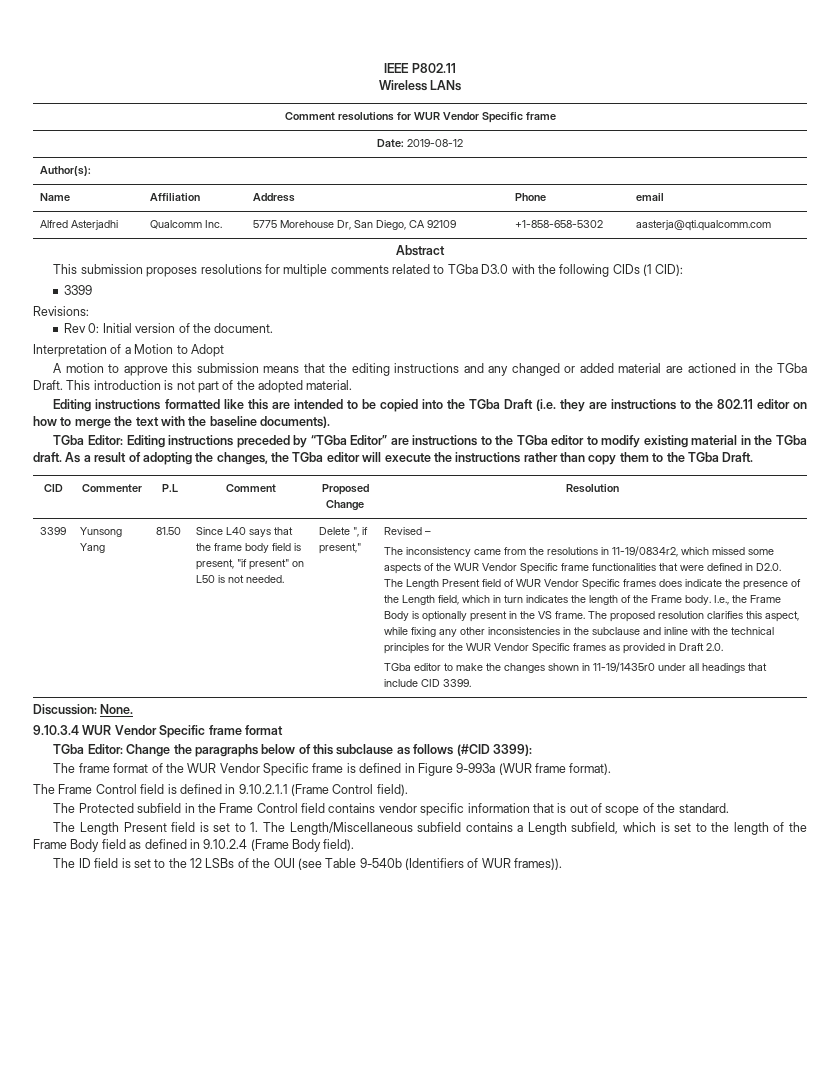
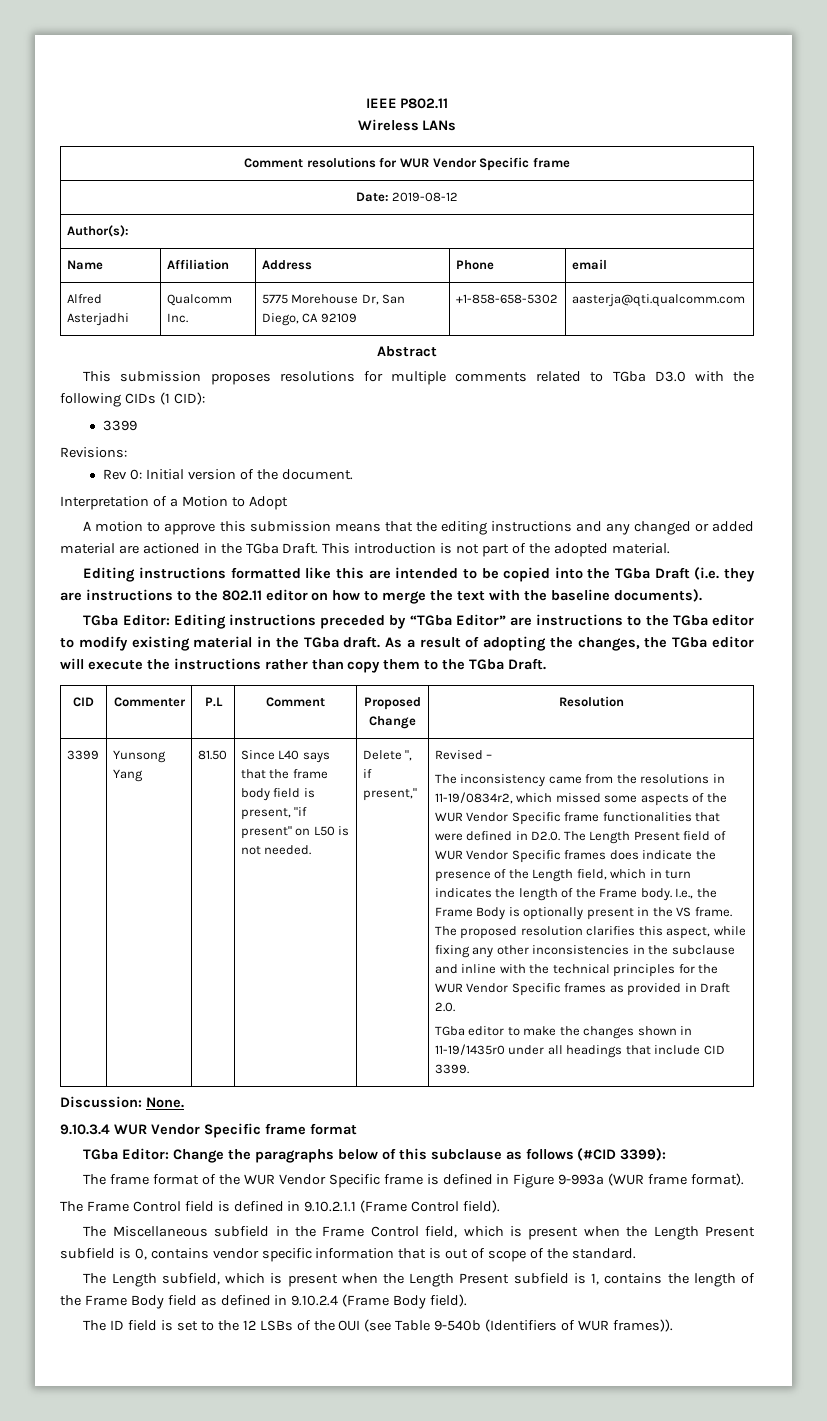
- The Protected subfield in the Frame Control field contains vendor specific information that is out of scope of the standard.
+ The Miscellaneous subfield in the Frame Control field, which is present when the Length Present subfield is 0, contains vendor specific information that is out of scope of the standard.
- The Length Present field is set to 1. The Length/Miscellaneous subfield contains a Length subfield, which is set to the length of the Frame Body field as defined in 9.10.2.4 (Frame Body field).
+ The Length subfield, which is present when the Length Present subfield is 1, contains the length of the Frame Body field as defined in 9.10.2.4 (Frame Body field).

